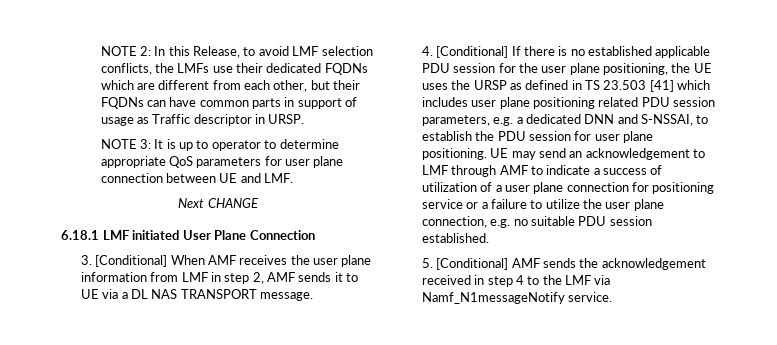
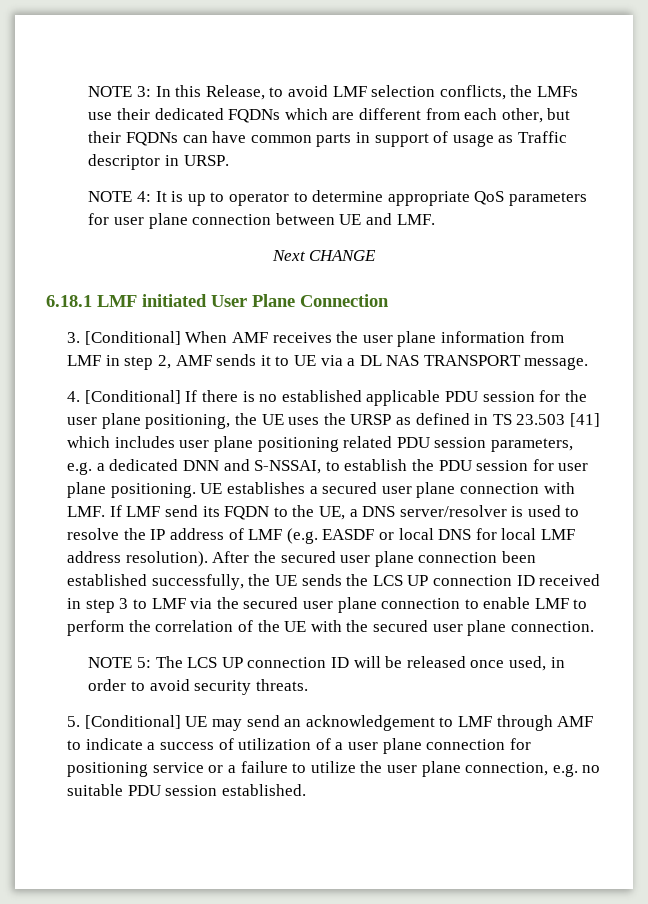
- NOTE 2: In this Release, to avoid LMF selection conflicts, the LMFs use their dedicated FQDNs which are different from each other, but their FQDNs can have common parts in support of usage as Traffic descriptor in URSP.
+ NOTE 3: In this Release, to avoid LMF selection conflicts, the LMFs use their dedicated FQDNs which are different from each other, but their FQDNs can have common parts in support of usage as Traffic descriptor in URSP.
- NOTE 3: It is up to operator to determine appropriate QoS parameters for user plane connection between UE and LMF.
+ NOTE 4: It is up to operator to determine appropriate QoS parameters for user plane connection between UE and LMF.
- UE may send an acknowledgement to LMF through AMF to indicate a success of utilization of a user plane connection for positioning service or a failure to utilize the user plane connection, e.g. no suitable PDU session established.
+ UE establishes a secured user plane connection with LMF. If LMF send its FQDN to the UE, a DNS server/resolver is used to resolve the IP address of LMF (e.g. EASDF or local DNS for local LMF address resolution). After the secured user plane connection been established successfully, the UE sends the LCS UP connection ID received in step 3 to LMF via the secured user plane connection to enable LMF to perform the correlation of the UE with the secured user plane connection.
+ NOTE 5: The LCS UP connection ID will be released once used, in order to avoid security threats.
+ 5. [Conditional] UE may send an acknowledgement to LMF through AMF to indicate a success of utilization of a user plane connection for positioning service or a failure to utilize the user plane connection, e.g. no suitable PDU session established.
- 5. [Conditional] AMF sends the acknowledgement received in step 4 to the LMF via Namf_N1messageNotify service.

